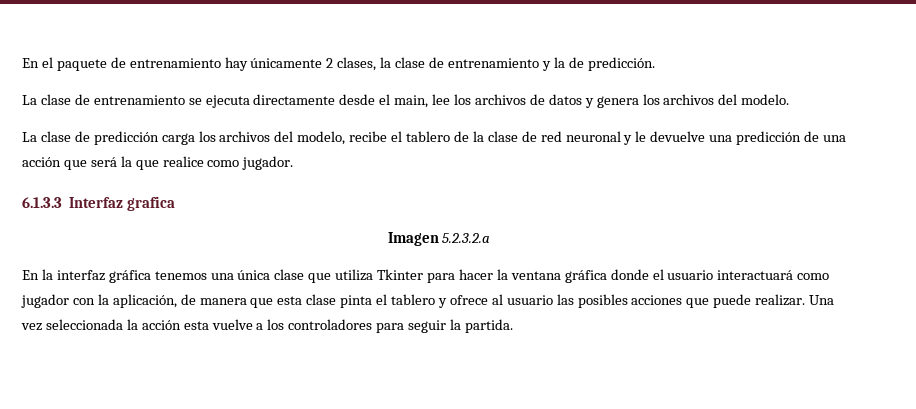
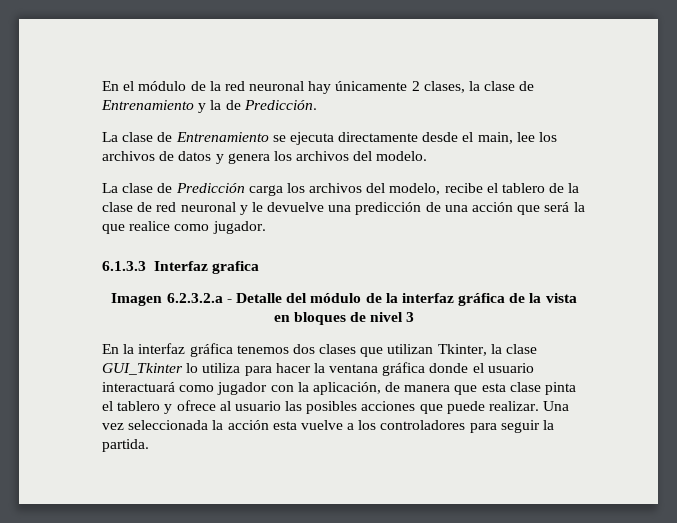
- En el paquete de entrenamiento hay únicamente 2 clases, la clase de entrenamiento y la de predicción.
- La clase de entrenamiento se ejecuta directamente desde el main, lee los archivos de datos y genera los archivos del modelo.
+ En el módulo de la red neuronal hay únicamente 2 clases, la clase de Entrenamiento y la de Predicción.
+ La clase de Entrenamiento se ejecuta directamente desde el main, lee los archivos de datos y genera los archivos del modelo.
- La clase de predicción carga los archivos del modelo, recibe el tablero de la clase de red neuronal y le devuelve una predicción de una acción que será la que realice como jugador.
+ La clase de Predicción carga los archivos del modelo, recibe el tablero de la clase de red neuronal y le devuelve una predicción de una acción que será la que realice como jugador.
- Imagen 5.2.3.2.a
+ Imagen 6.2.3.2.a - Detalle del módulo de la interfaz gráfica de la vista en bloques de nivel 3
- En la interfaz gráfica tenemos una única clase que utiliza Tkinter para hacer la ventana gráfica donde el usuario interactuará como jugador con la aplicación, de manera que esta clase pinta el tablero y ofrece al usuario las posibles acciones que puede realizar.
+ En la interfaz gráfica tenemos dos clases que utilizan Tkinter, la clase GUI_Tkinter lo utiliza para hacer la ventana gráfica donde el usuario interactuará como jugador con la aplicación, de manera que esta clase pinta el tablero y ofrece al usuario las posibles acciones que puede realizar.

